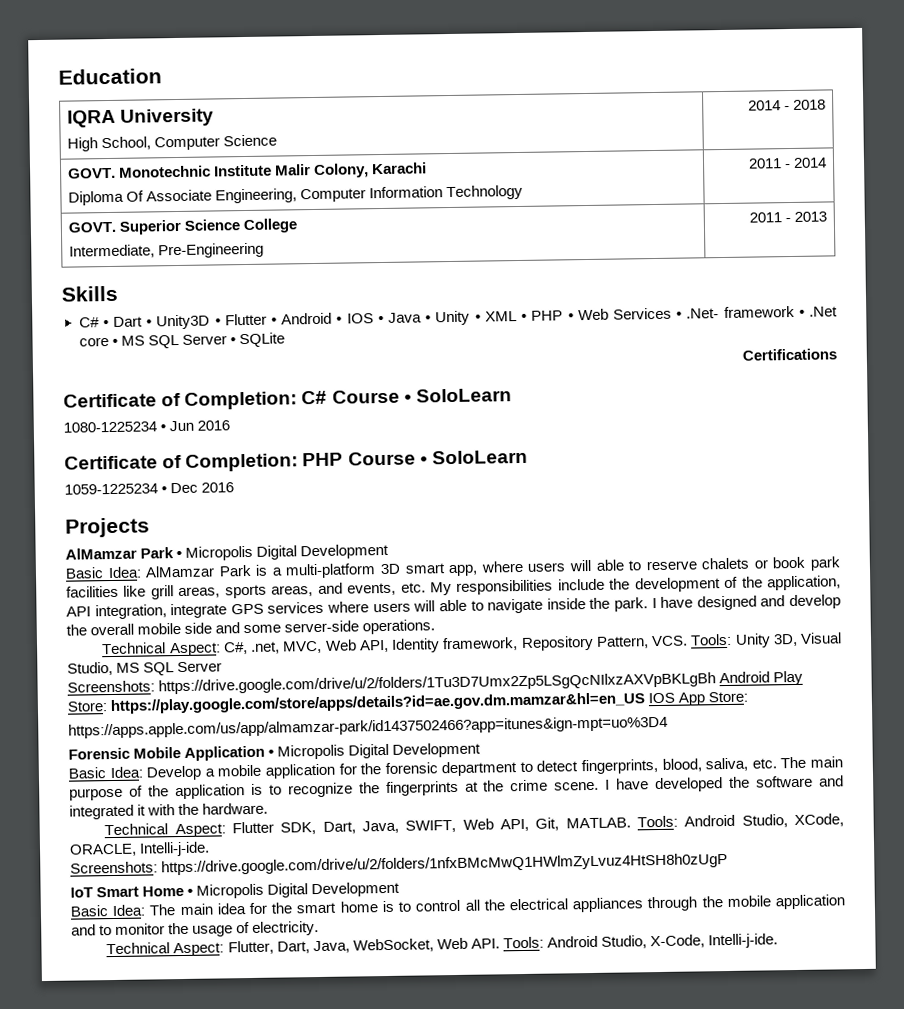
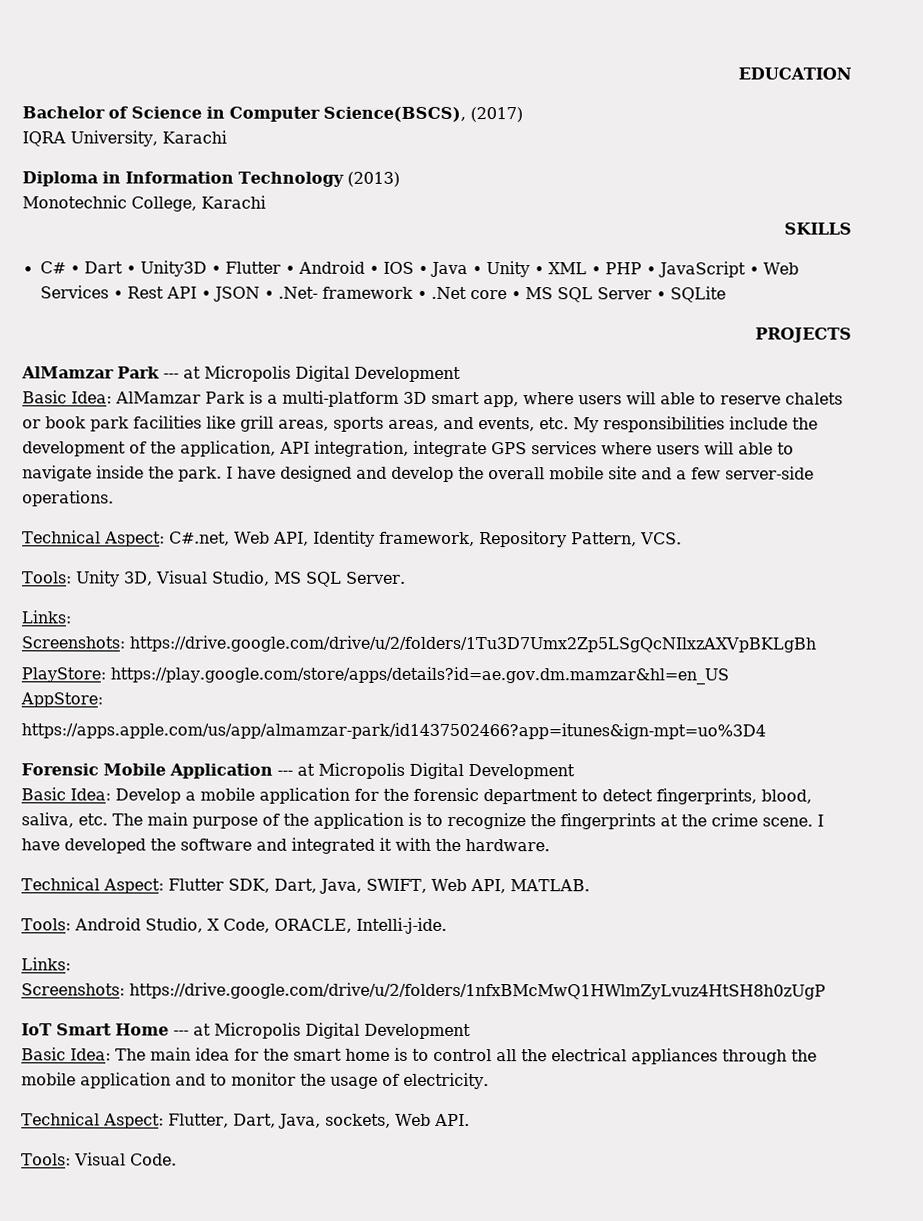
- Education
- IQRA University
- High School, Computer Science | 2014 - 2018
- GOVT. Monotechnic Institute Malir Colony, Karachi
- Diploma Of Associate Engineering, Computer Information Technology | 2011 - 2014
- GOVT. Superior Science College
- Intermediate, Pre-Engineering | 2011 - 2013
- Skills
+ EDUCATION
+ Bachelor of Science in Computer Science(BSCS), (2017)
+ IQRA University, Karachi
+ Diploma in Information Technology (2013)
+ Monotechnic College, Karachi
+ SKILLS
- C# • Dart • Unity3D • Flutter • Android • IOS • Java • Unity • XML • PHP • Web Services • .Net- framework • .Net core • MS SQL Server • SQLite
+ C# • Dart • Unity3D • Flutter • Android • IOS • Java • Unity • XML • PHP • JavaScript • Web Services • Rest API • JSON • .Net- framework • .Net core • MS SQL Server • SQLite
- Certifications
- Certificate of Completion: C# Course • SoloLearn
- 1080-1225234 • Jun 2016
- Certificate of Completion: PHP Course • SoloLearn
- 1059-1225234 • Dec 2016
- Projects
- AlMamzar Park • Micropolis Digital Development
+ PROJECTS
+ AlMamzar Park --- at Micropolis Digital Development
- I have designed and develop the overall mobile side and some server-side operations.
+ I have designed and develop the overall mobile site and a few server-side operations.
- Technical Aspect: C#, .net, MVC, Web API, Identity framework, Repository Pattern, VCS. Tools: Unity 3D, Visual Studio, MS SQL Server
+ Technical Aspect: C#.net, Web API, Identity framework, Repository Pattern, VCS.
+ Tools: Unity 3D, Visual Studio, MS SQL Server.
+ Links:
- Screenshots: https://drive.google.com/drive/u/2/folders/1Tu3D7Umx2Zp5LSgQcNIlxzAXVpBKLgBh Android Play Store: https://play.google.com/store/apps/details?id=ae.gov.dm.mamzar&hl=en_US IOS App Store:
+ Screenshots: https://drive.google.com/drive/u/2/folders/1Tu3D7Umx2Zp5LSgQcNIlxzAXVpBKLgBh
+ PlayStore: https://play.google.com/store/apps/details?id=ae.gov.dm.mamzar&hl=en_US
+ AppStore:
- Forensic Mobile Application • Micropolis Digital Development
+ Forensic Mobile Application --- at Micropolis Digital Development
- Technical Aspect: Flutter SDK, Dart, Java, SWIFT, Web API, Git, MATLAB. Tools: Android Studio, XCode, ORACLE, Intelli-j-ide.
+ Technical Aspect: Flutter SDK, Dart, Java, SWIFT, Web API, MATLAB.
+ Tools: Android Studio, X Code, ORACLE, Intelli-j-ide.
+ Links:
- IoT Smart Home • Micropolis Digital Development
+ IoT Smart Home --- at Micropolis Digital Development
- Technical Aspect: Flutter, Dart, Java, WebSocket, Web API. Tools: Android Studio, X-Code, Intelli-j-ide.
+ Technical Aspect: Flutter, Dart, Java, sockets, Web API.
+ Tools: Visual Code.

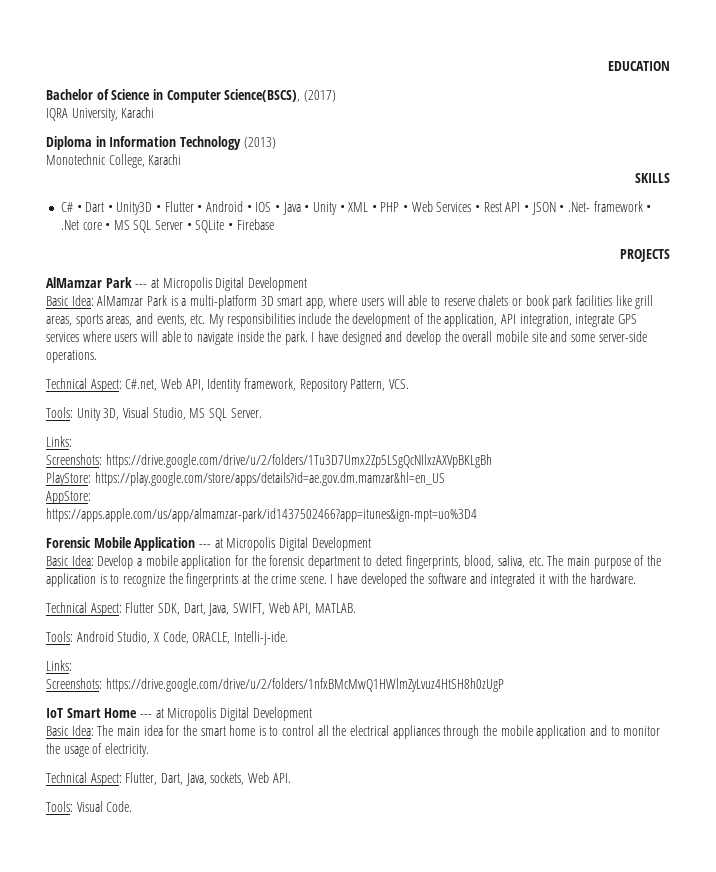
- C# • Dart • Unity3D • Flutter • Android • IOS • Java • Unity • XML • PHP • JavaScript • Web Services • Rest API • JSON • .Net- framework • .Net core • MS SQL Server • SQLite
+ C# • Dart • Unity3D • Flutter • Android • IOS • Java • Unity • XML • PHP • Web Services • Rest API • JSON • .Net- framework • .Net core • MS SQL Server • SQLite • Firebase
- I have designed and develop the overall mobile site and a few server-side operations.
+ I have designed and develop the overall mobile site and some server-side operations.

